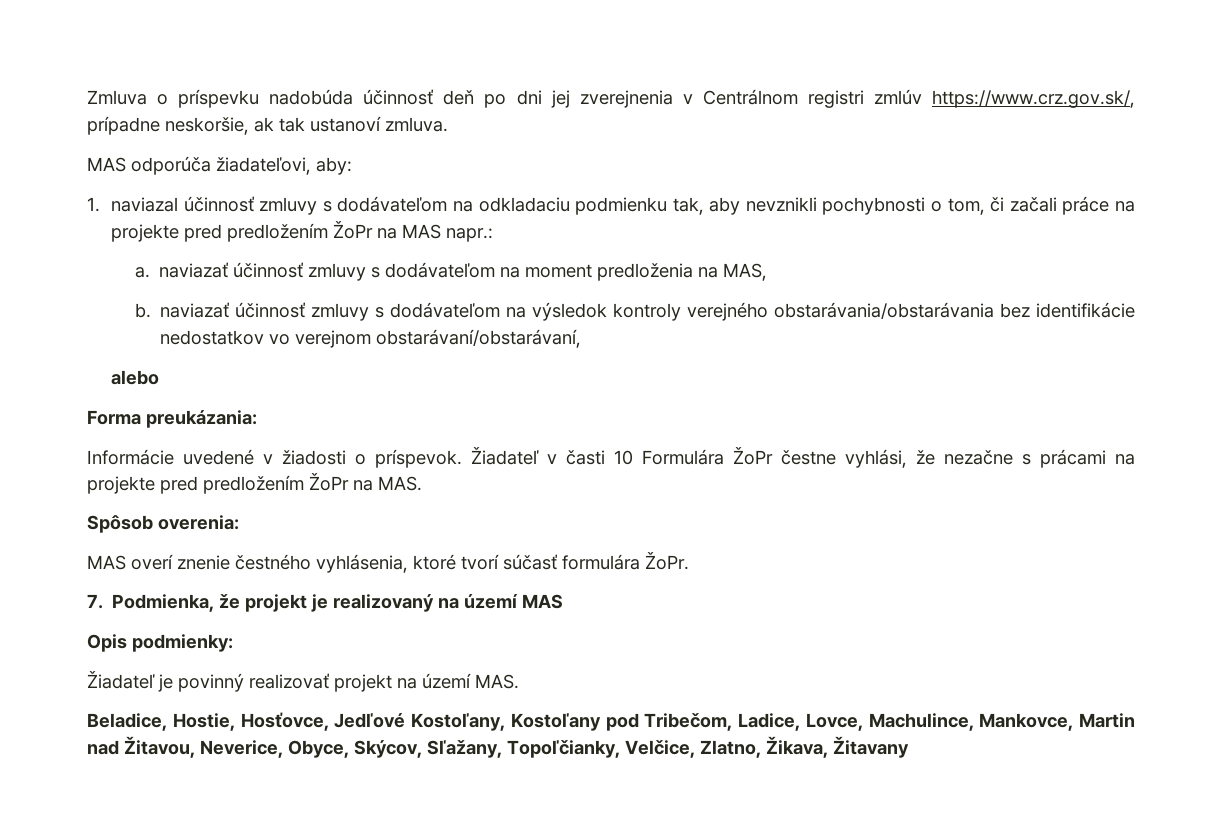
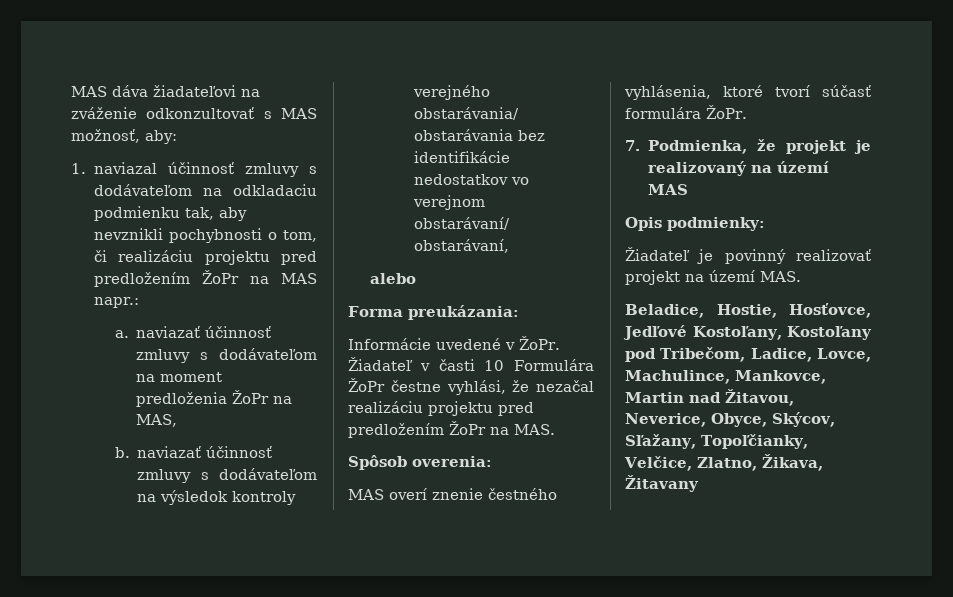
- Zmluva o príspevku nadobúda účinnosť deň po dni jej zverejnenia v Centrálnom registri zmlúv https://www.crz.gov.sk/, prípadne neskoršie, ak tak ustanoví zmluva.
- MAS odporúča žiadateľovi, aby:
+ MAS dáva žiadateľovi na zváženie odkonzultovať s MAS možnosť, aby:
- 1. naviazal účinnosť zmluvy s dodávateľom na odkladaciu podmienku tak, aby nevznikli pochybnosti o tom, či začali práce na projekte pred predložením ŽoPr na MAS napr.:
+ 1. naviazal účinnosť zmluvy s dodávateľom na odkladaciu podmienku tak, aby nevznikli pochybnosti o tom, či realizáciu projektu pred predložením ŽoPr na MAS napr.:
- a. naviazať účinnosť zmluvy s dodávateľom na moment predloženia na MAS,
+ a. naviazať účinnosť zmluvy s dodávateľom na moment predloženia ŽoPr na MAS,
- Informácie uvedené v žiadosti o príspevok.
+ Informácie uvedené v ŽoPr.
- Žiadateľ v časti 10 Formulára ŽoPr čestne vyhlási, že nezačne s prácami na projekte pred predložením ŽoPr na MAS.
+ Žiadateľ v časti 10 Formulára ŽoPr čestne vyhlási, že nezačal realizáciu projektu pred predložením ŽoPr na MAS.

